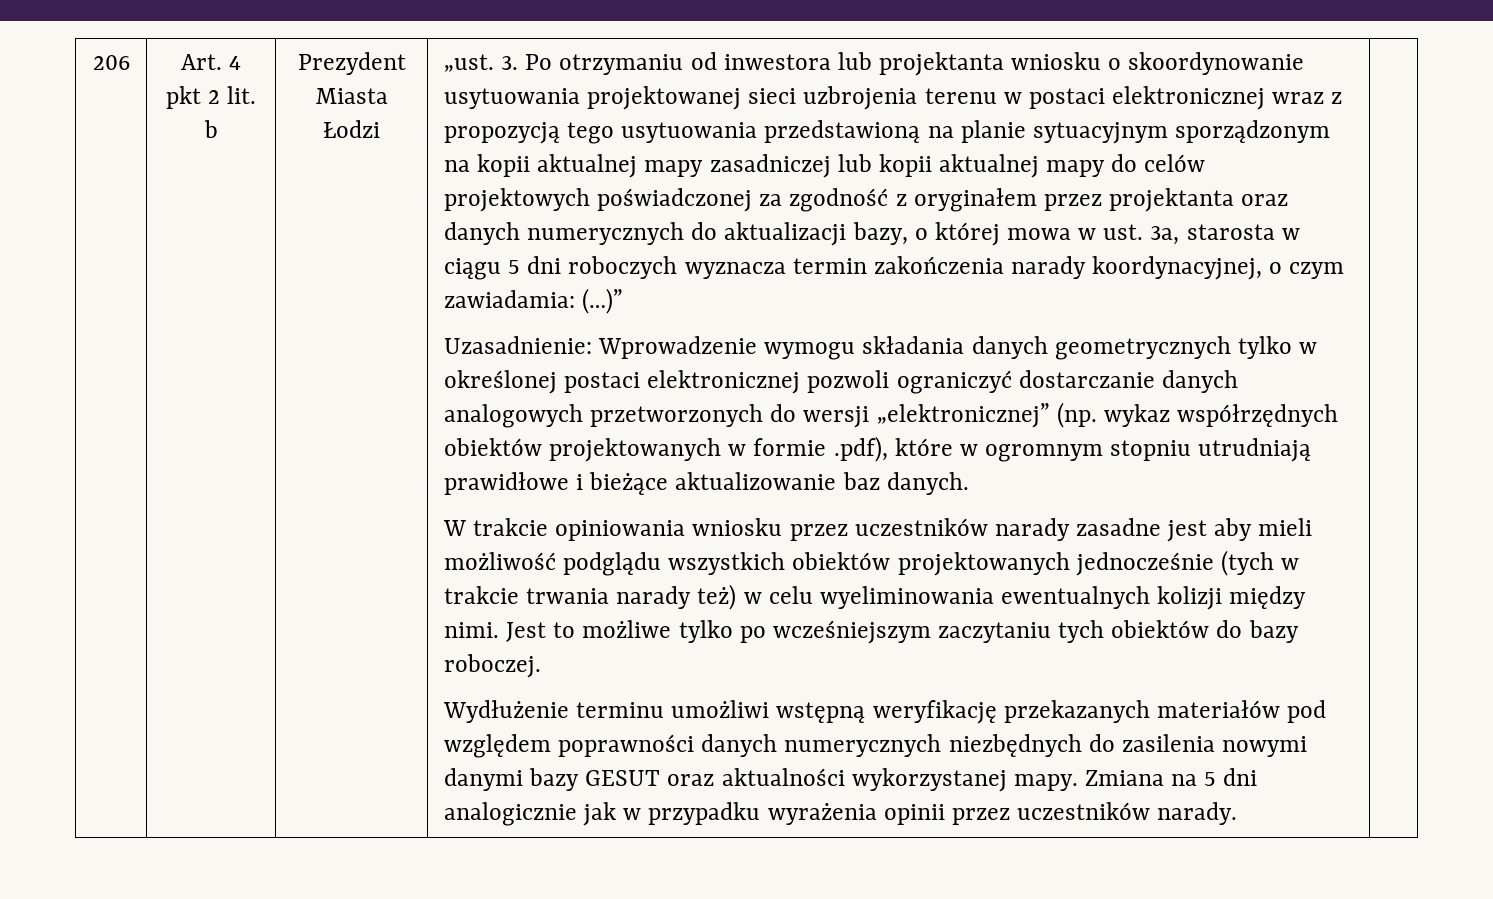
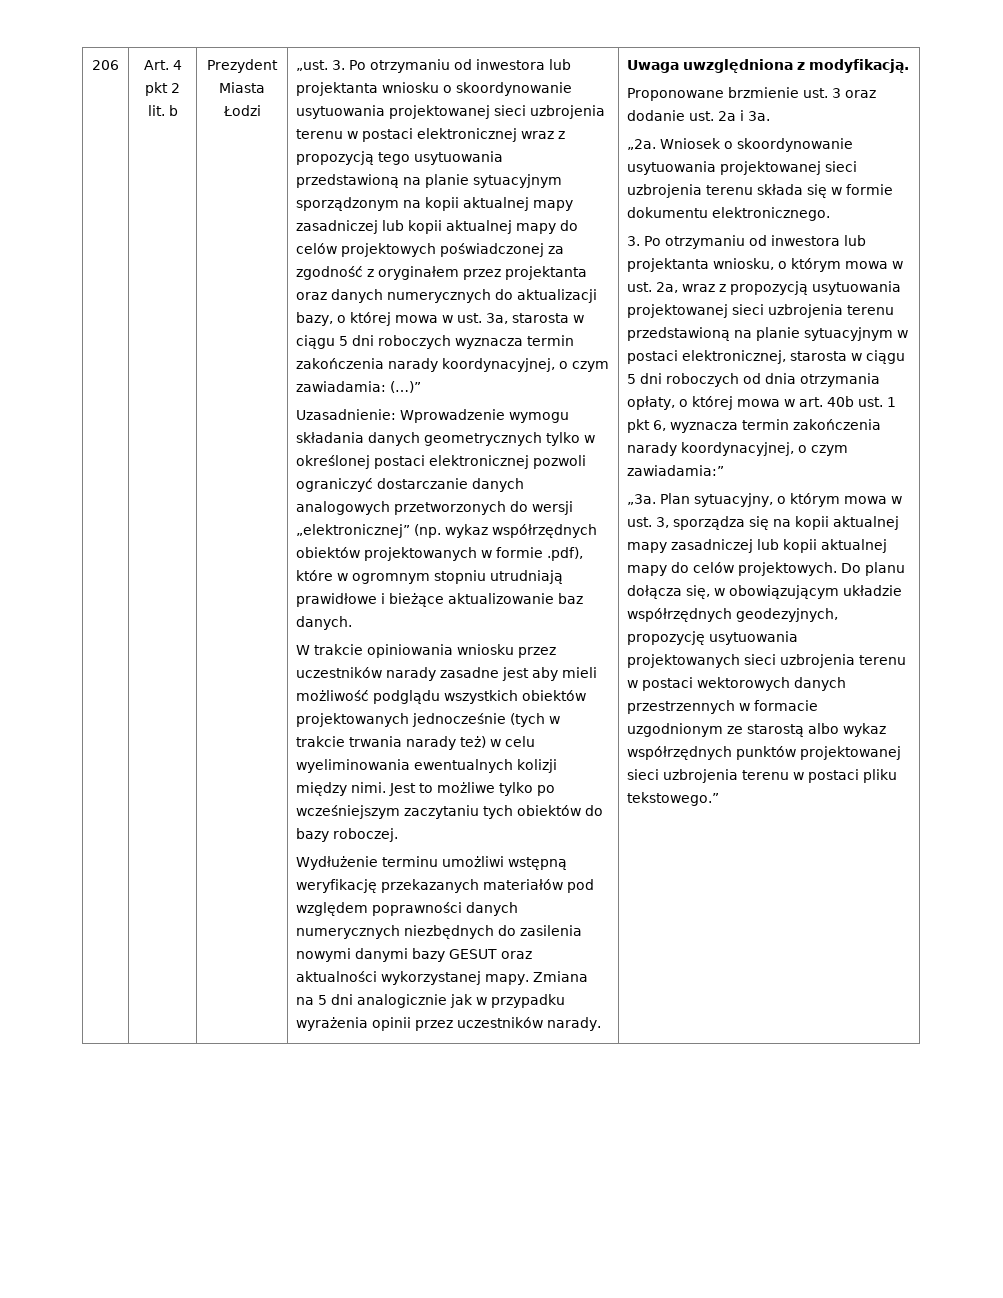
+ Uwaga uwzględniona z modyfikacją.
+ Proponowane brzmienie ust. 3 oraz dodanie ust. 2a i 3a.
+ „2a. Wniosek o skoordynowanie usytuowania projektowanej sieci uzbrojenia terenu składa się w formie dokumentu elektronicznego.
+ 3. Po otrzymaniu od inwestora lub projektanta wniosku, o którym mowa w ust. 2a, wraz z propozycją usytuowania projektowanej sieci uzbrojenia terenu przedstawioną na planie sytuacyjnym w postaci elektronicznej, starosta w ciągu 5 dni roboczych od dnia otrzymania opłaty, o której mowa w art. 40b ust. 1 pkt 6, wyznacza termin zakończenia narady koordynacyjnej, o czym zawiadamia:”
+ „3a. Plan sytuacyjny, o którym mowa w ust. 3, sporządza się na kopii aktualnej mapy zasadniczej lub kopii aktualnej mapy do celów projektowych. Do planu dołącza się, w obowiązującym układzie współrzędnych geodezyjnych, propozycję usytuowania projektowanych sieci uzbrojenia terenu w postaci wektorowych danych przestrzennych w formacie uzgodnionym ze starostą albo wykaz współrzędnych punktów projektowanej sieci uzbrojenia terenu w postaci pliku tekstowego.”

